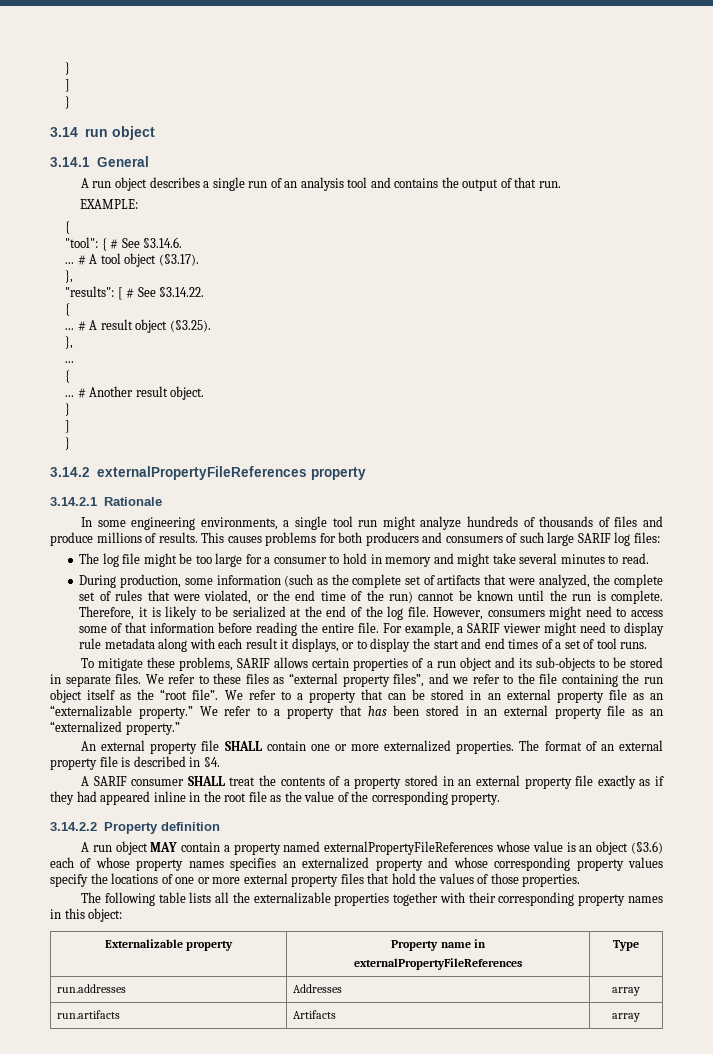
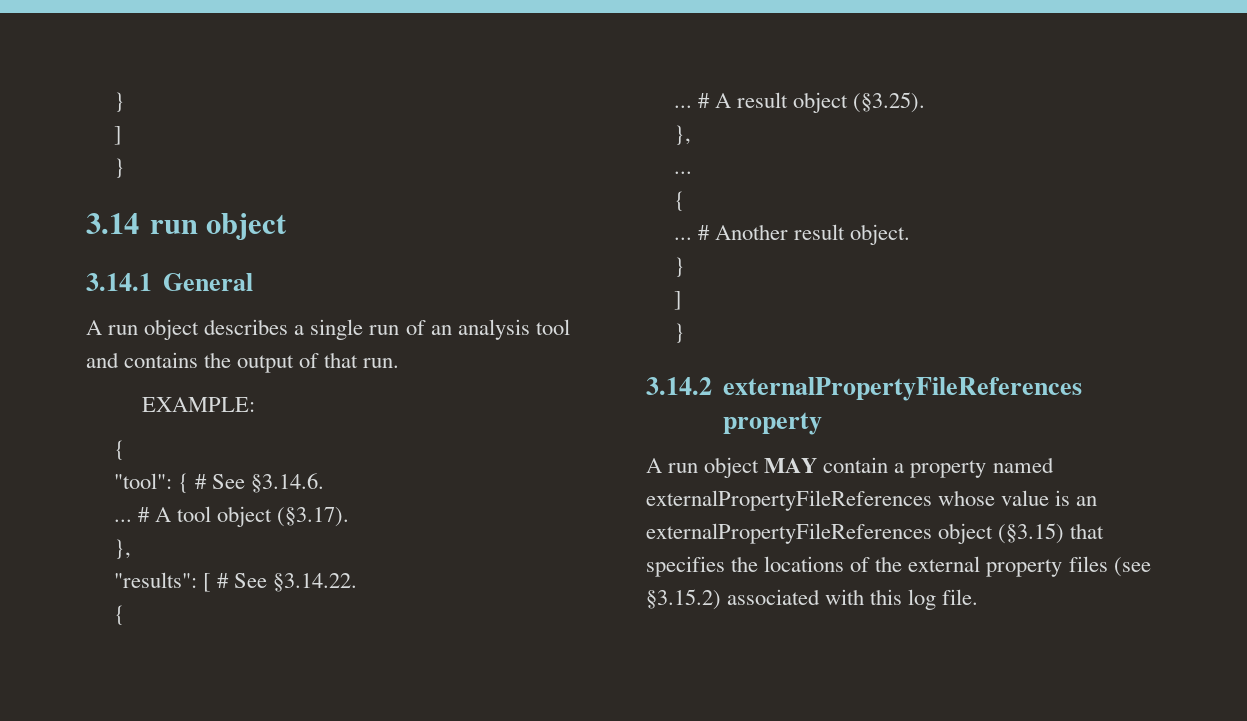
- 3.14.2.1 Rationale
- In some engineering environments, a single tool run might analyze hundreds of thousands of files and produce millions of results. This causes problems for both producers and consumers of such large SARIF log files:
- The log file might be too large for a consumer to hold in memory and might take several minutes to read.
- During production, some information (such as the complete set of artifacts that were analyzed, the complete set of rules that were violated, or the end time of the run) cannot be known until the run is complete. Therefore, it is likely to be serialized at the end of the log file. However, consumers might need to access some of that information before reading the entire file. For example, a SARIF viewer might need to display rule metadata along with each result it displays, or to display the start and end times of a set of tool runs.
- To mitigate these problems, SARIF allows certain properties of a run object and its sub-objects to be stored in separate files. We refer to these files as “external property files”, and we refer to the file containing the run object itself as the “root file”. We refer to a property that can be stored in an external property file as an “externalizable property.” We refer to a property that has been stored in an external property file as an “externalized property.”
- An external property file SHALL contain one or more externalized properties. The format of an external property file is described in §4.
- A SARIF consumer SHALL treat the contents of a property stored in an external property file exactly as if they had appeared inline in the root file as the value of the corresponding property.
- 3.14.2.2 Property definition
- A run object MAY contain a property named externalPropertyFileReferences whose value is an object (§3.6) each of whose property names specifies an externalized property and whose corresponding property values specify the locations of one or more external property files that hold the values of those properties.
- The following table lists all the externalizable properties together with their corresponding property names in this object:
- Externalizable property | Property name in
- externalPropertyFileReferences | Type
- run.addresses | Addresses | array
- run.artifacts | Artifacts | array
+ A run object MAY contain a property named externalPropertyFileReferences whose value is an externalPropertyFileReferences object (§3.15) that specifies the locations of the external property files (see §3.15.2) associated with this log file.

